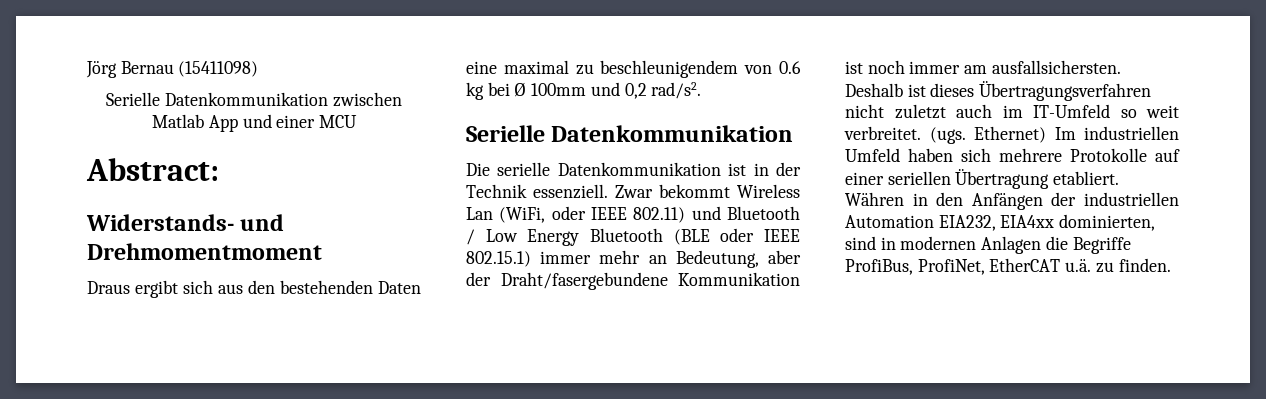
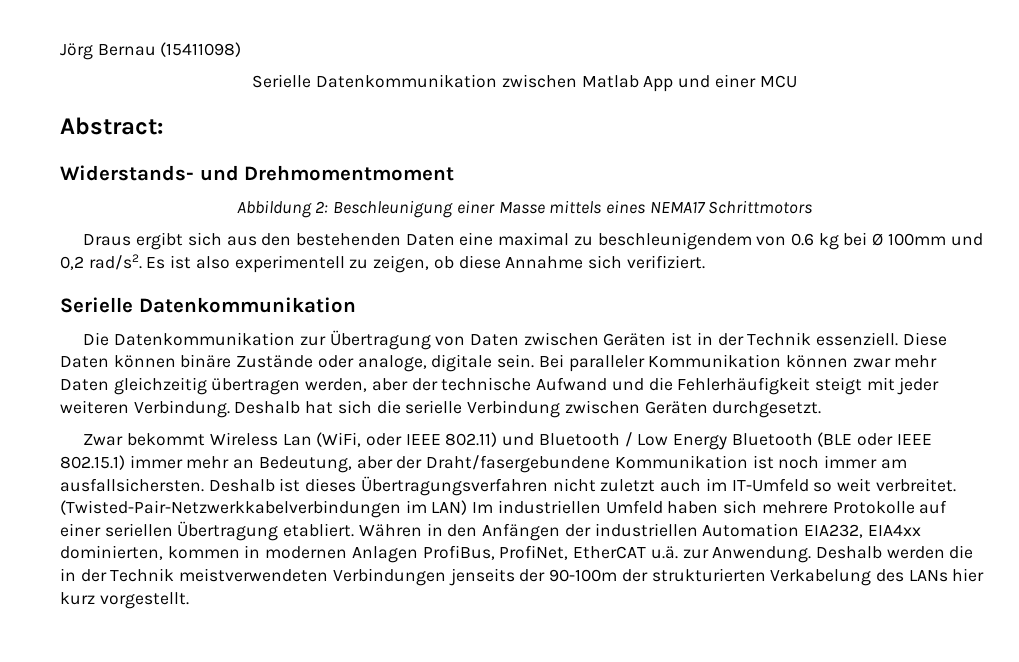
+ Abbildung 2: Beschleunigung einer Masse mittels eines NEMA17 Schrittmotors
- Draus ergibt sich aus den bestehenden Daten eine maximal zu beschleunigendem von 0.6 kg bei Ø 100mm und 0,2 rad/s2.
+ Draus ergibt sich aus den bestehenden Daten eine maximal zu beschleunigendem von 0.6 kg bei Ø 100mm und 0,2 rad/s2. Es ist also experimentell zu zeigen, ob diese Annahme sich verifiziert.
  Serielle Datenkommunikation
- Die serielle Datenkommunikation ist in der Technik essenziell. Zwar bekommt Wireless Lan (WiFi, oder IEEE 802.11) und Bluetooth / Low Energy Bluetooth (BLE oder IEEE 802.15.1) immer mehr an Bedeutung, aber der Draht/fasergebundene Kommunikation ist noch immer am ausfallsichersten.
+ Die Datenkommunikation zur Übertragung von Daten zwischen Geräten ist in der Technik essenziell. Diese Daten können binäre Zustände oder analoge, digitale sein. Bei paralleler Kommunikation können zwar mehr Daten gleichzeitig übertragen werden, aber der technische Aufwand und die Fehlerhäufigkeit steigt mit jeder weiteren Verbindung. Deshalb hat sich die serielle Verbindung zwischen Geräten durchgesetzt.
+ Zwar bekommt Wireless Lan (WiFi, oder IEEE 802.11) und Bluetooth / Low Energy Bluetooth (BLE oder IEEE 802.15.1) immer mehr an Bedeutung, aber der Draht/fasergebundene Kommunikation ist noch immer am ausfallsichersten.
- (ugs. Ethernet) Im industriellen Umfeld haben sich mehrere Protokolle auf einer seriellen Übertragung etabliert.
+ (Twisted-Pair-Netzwerkkabelverbindungen im LAN) Im industriellen Umfeld haben sich mehrere Protokolle auf einer seriellen Übertragung etabliert.
- Währen in den Anfängen der industriellen Automation EIA232, EIA4xx dominierten, sind in modernen Anlagen die Begriffe ProfiBus, ProfiNet, EtherCAT u.ä. zu finden.
+ Währen in den Anfängen der industriellen Automation EIA232, EIA4xx dominierten, kommen in modernen Anlagen ProfiBus, ProfiNet, EtherCAT u.ä. zur Anwendung. Deshalb werden die in der Technik meistverwendeten Verbindungen jenseits der 90-100m der strukturierten Verkabelung des LANs hier kurz vorgestellt.

